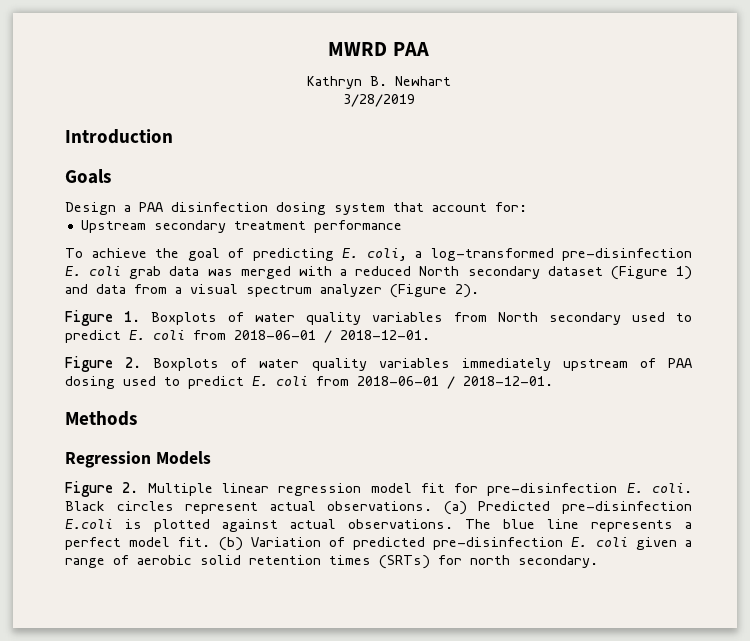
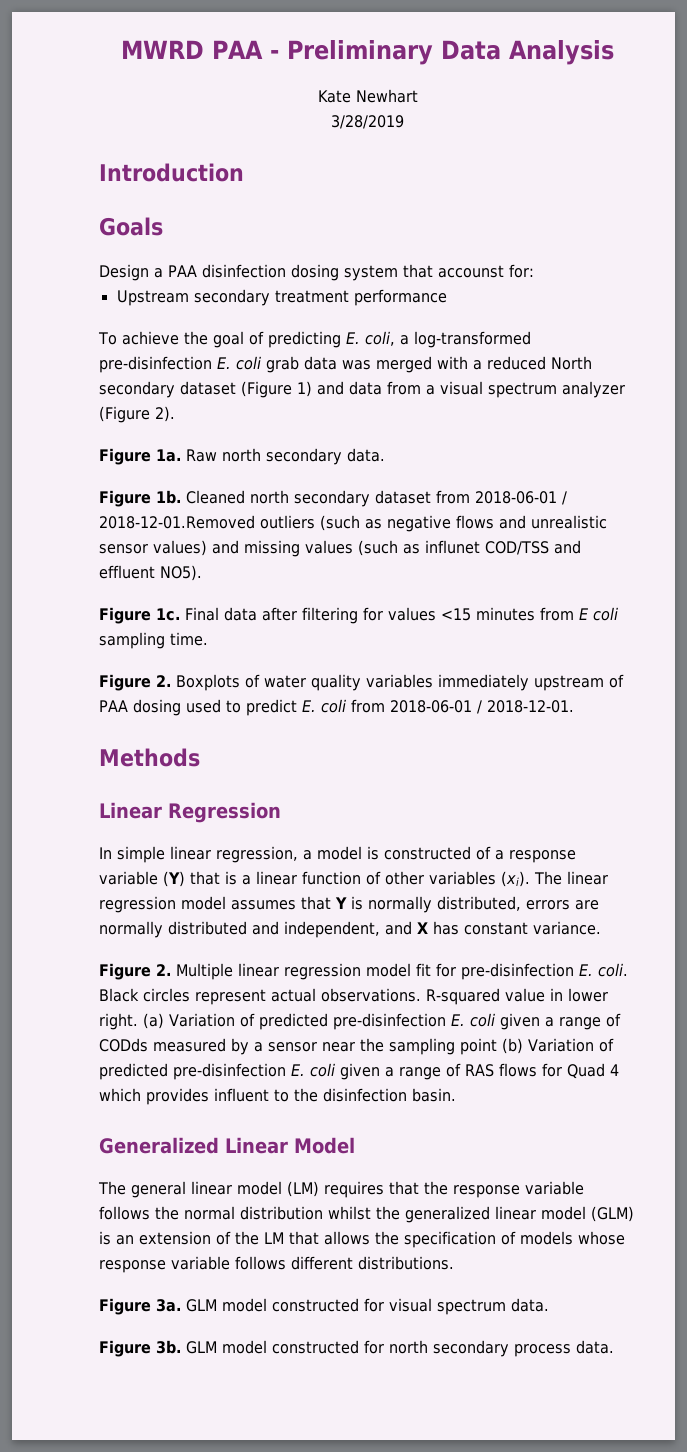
- MWRD PAA
- Kathryn B. Newhart
+ MWRD PAA - Preliminary Data Analysis
+ Kate Newhart
- Design a PAA disinfection dosing system that account for:
+ Design a PAA disinfection dosing system that accounst for:
- Figure 1. Boxplots of water quality variables from North secondary used to predict E. coli from 2018-06-01 / 2018-12-01.
+ Figure 1a. Raw north secondary data.
+ Figure 1b. Cleaned north secondary dataset from 2018-06-01 / 2018-12-01.Removed outliers (such as negative flows and unrealistic sensor values) and missing values (such as influnet COD/TSS and effluent NO5).
+ Figure 1c. Final data after filtering for values <15 minutes from E coli sampling time.
- Regression Models
+ Linear Regression
+ In simple linear regression, a model is constructed of a response variable (Y) that is a linear function of other variables (xi). The linear regression model assumes that Y is normally distributed, errors are normally distributed and independent, and X has constant variance.
- (a) Predicted pre-disinfection E.coli is plotted against actual observations. The blue line represents a perfect model fit. (b) Variation of predicted pre-disinfection E. coli given a range of aerobic solid retention times (SRTs) for north secondary.
+ R-squared value in lower right. (a) Variation of predicted pre-disinfection E. coli given a range of CODds measured by a sensor near the sampling point (b) Variation of predicted pre-disinfection E. coli given a range of RAS flows for Quad 4 which provides influent to the disinfection basin.
+ Generalized Linear Model
+ The general linear model (LM) requires that the response variable follows the normal distribution whilst the generalized linear model (GLM) is an extension of the LM that allows the specification of models whose response variable follows different distributions.
+ Figure 3a. GLM model constructed for visual spectrum data.
+ Figure 3b. GLM model constructed for north secondary process data.

